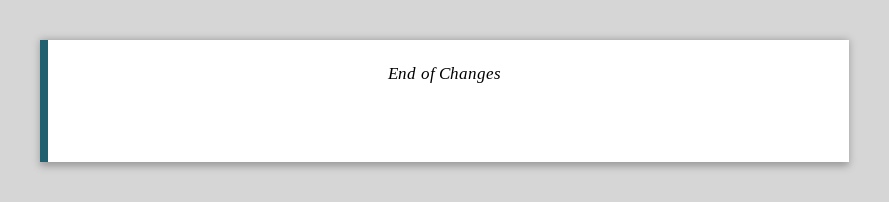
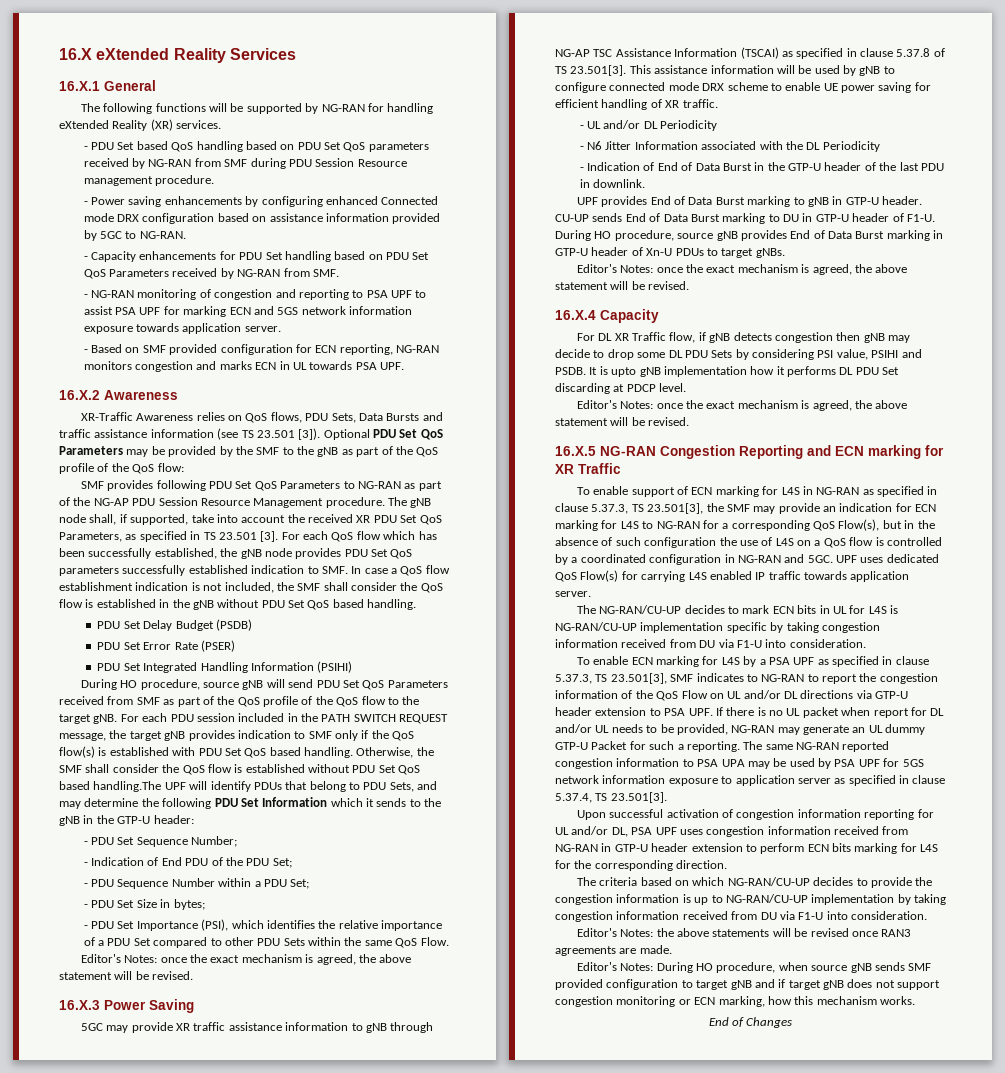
+ 16.X eXtended Reality Services
+ 16.X.1 General
+ The following functions will be supported by NG-RAN for handling eXtended Reality (XR) services.
+ - PDU Set based QoS handling based on PDU Set QoS parameters received by NG-RAN from SMF during PDU Session Resource management procedure.
+ - Power saving enhancements by configuring enhanced Connected mode DRX configuration based on assistance information provided by 5GC to NG-RAN.
+ - Capacity enhancements for PDU Set handling based on PDU Set QoS Parameters received by NG-RAN from SMF.
+ - NG-RAN monitoring of congestion and reporting to PSA UPF to assist PSA UPF for marking ECN and 5GS network information exposure towards application server.
+ - Based on SMF provided configuration for ECN reporting, NG-RAN monitors congestion and marks ECN in UL towards PSA UPF.
+ 16.X.2 Awareness
+ XR-Traffic Awareness relies on QoS flows, PDU Sets, Data Bursts and traffic assistance information (see TS 23.501 [3]). Optional PDU Set QoS Parameters may be provided by the SMF to the gNB as part of the QoS profile of the QoS flow:
+ SMF provides following PDU Set QoS Parameters to NG-RAN as part of the NG-AP PDU Session Resource Management procedure. The gNB node shall, if supported, take into account the received XR PDU Set QoS Parameters, as specified in TS 23.501 [3]. For each QoS flow which has been successfully established, the gNB node provides PDU Set QoS parameters successfully established indication to SMF. In case a QoS flow establishment indication is not included, the SMF shall consider the QoS flow is established in the gNB without PDU Set QoS based handling.
+ PDU Set Delay Budget (PSDB)
+ PDU Set Error Rate (PSER)
+ PDU Set Integrated Handling Information (PSIHI)
+ During HO procedure, source gNB will send PDU Set QoS Parameters received from SMF as part of the QoS profile of the QoS flow to the target gNB. For each PDU session included in the PATH SWITCH REQUEST message, the target gNB provides indication to SMF only if the QoS flow(s) is established with PDU Set QoS based handling. Otherwise, the SMF shall consider the QoS flow is established without PDU Set QoS based handling.The UPF will identify PDUs that belong to PDU Sets, and may determine the following PDU Set Information which it sends to the gNB in the GTP-U header:
+ - PDU Set Sequence Number;
+ - Indication of End PDU of the PDU Set;
+ - PDU Sequence Number within a PDU Set;
+ - PDU Set Size in bytes;
+ - PDU Set Importance (PSI), which identifies the relative importance of a PDU Set compared to other PDU Sets within the same QoS Flow.
+ Editor's Notes: once the exact mechanism is agreed, the above statement will be revised.
+ 16.X.3 Power Saving
+ 5GC may provide XR traffic assistance information to gNB through NG-AP TSC Assistance Information (TSCAI) as specified in clause 5.37.8 of TS 23.501[3]. This assistance information will be used by gNB to configure connected mode DRX scheme to enable UE power saving for efficient handling of XR traffic.
+ - UL and/or DL Periodicity
+ - N6 Jitter Information associated with the DL Periodicity
+ - Indication of End of Data Burst in the GTP-U header of the last PDU in downlink.
+ UPF provides End of Data Burst marking to gNB in GTP-U header. CU-UP sends End of Data Burst marking to DU in GTP-U header of F1-U. During HO procedure, source gNB provides End of Data Burst marking in GTP-U header of Xn-U PDUs to target gNBs.
+ Editor's Notes: once the exact mechanism is agreed, the above statement will be revised.
+ 16.X.4 Capacity
+ For DL XR Traffic flow, if gNB detects congestion then gNB may decide to drop some DL PDU Sets by considering PSI value, PSIHI and PSDB. It is upto gNB implementation how it performs DL PDU Set discarding at PDCP level.
+ Editor's Notes: once the exact mechanism is agreed, the above statement will be revised.
+ 16.X.5 NG-RAN Congestion Reporting and ECN marking for XR Traffic
+ To enable support of ECN marking for L4S in NG-RAN as specified in clause 5.37.3, TS 23.501[3], the SMF may provide an indication for ECN marking for L4S to NG-RAN for a corresponding QoS Flow(s), but in the absence of such configuration the use of L4S on a QoS flow is controlled by a coordinated configuration in NG-RAN and 5GC. UPF uses dedicated QoS Flow(s) for carrying L4S enabled IP traffic towards application server.
+ The NG-RAN/CU-UP decides to mark ECN bits in UL for L4S is NG-RAN/CU-UP implementation specific by taking congestion information received from DU via F1-U into consideration.
+ To enable ECN marking for L4S by a PSA UPF as specified in clause 5.37.3, TS 23.501[3], SMF indicates to NG-RAN to report the congestion information of the QoS Flow on UL and/or DL directions via GTP-U header extension to PSA UPF. If there is no UL packet when report for DL and/or UL needs to be provided, NG-RAN may generate an UL dummy GTP-U Packet for such a reporting. The same NG-RAN reported congestion information to PSA UPA may be used by PSA UPF for 5GS network information exposure to application server as specified in clause 5.37.4, TS 23.501[3].
+ Upon successful activation of congestion information reporting for UL and/or DL, PSA UPF uses congestion information received from NG-RAN in GTP-U header extension to perform ECN bits marking for L4S for the corresponding direction.
+ The criteria based on which NG-RAN/CU-UP decides to provide the congestion information is up to NG-RAN/CU-UP implementation by taking congestion information received from DU via F1-U into consideration.
+ Editor's Notes: the above statements will be revised once RAN3 agreements are made.
+ Editor's Notes: During HO procedure, when source gNB sends SMF provided configuration to target gNB and if target gNB does not support congestion monitoring or ECN marking, how this mechanism works.

